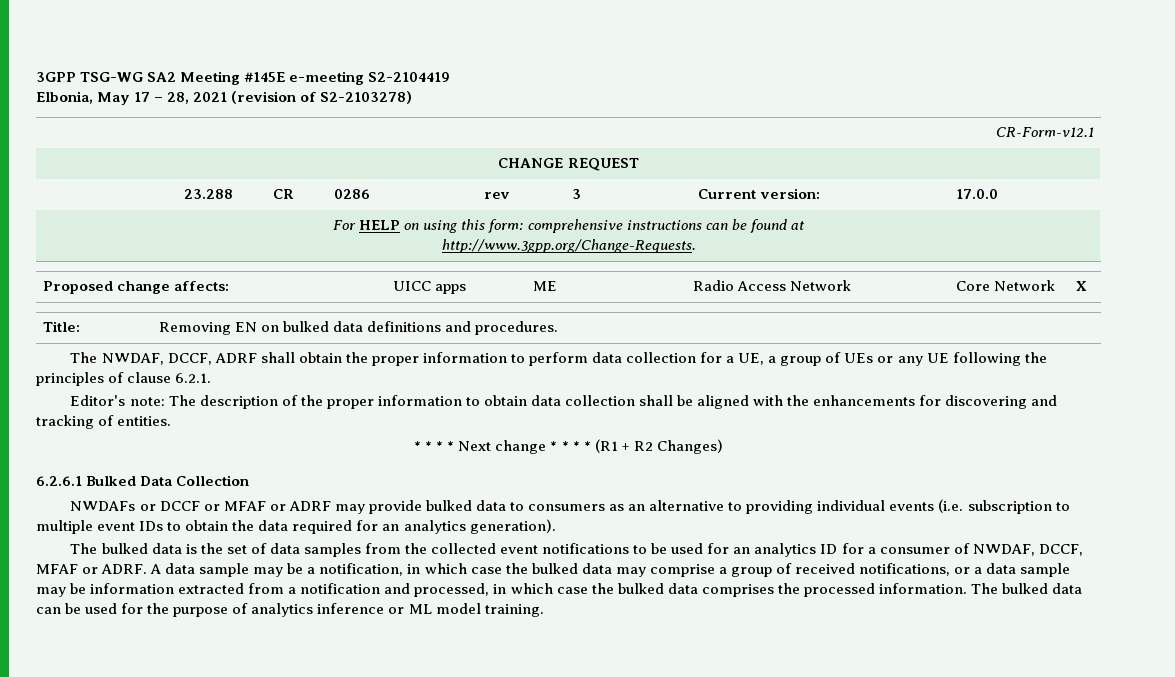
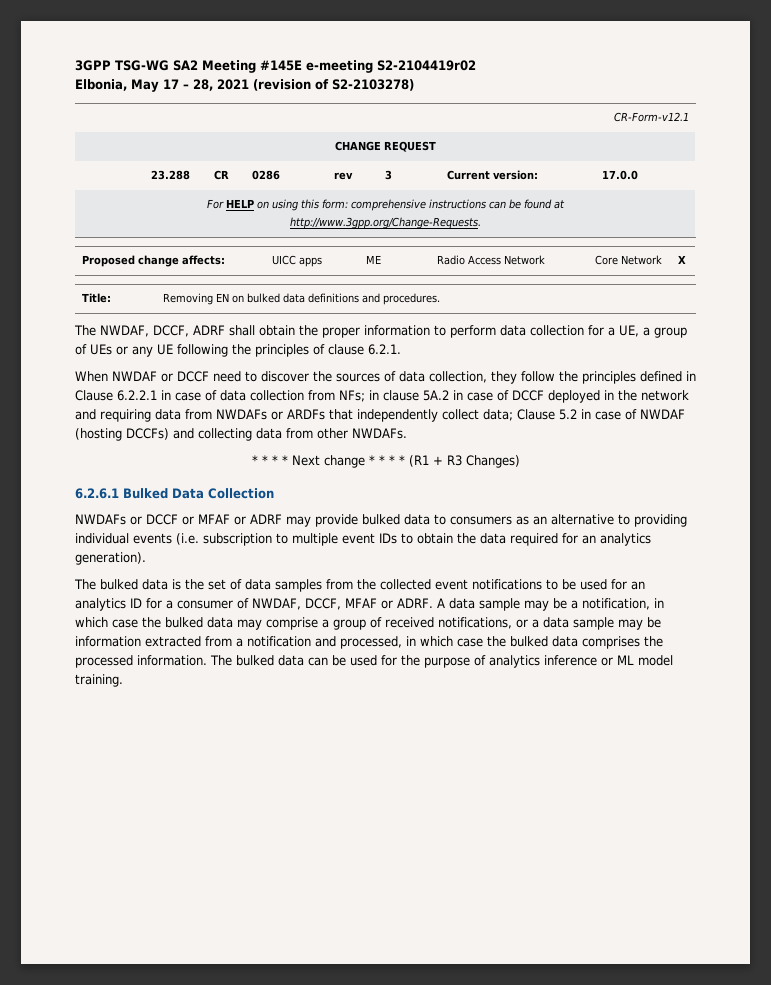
- 3GPP TSG-WG SA2 Meeting #145E e-meeting S2-2104419
+ 3GPP TSG-WG SA2 Meeting #145E e-meeting S2-2104419r02
- Editor's note: The description of the proper information to obtain data collection shall be aligned with the enhancements for discovering and tracking of entities.
+ When NWDAF or DCCF need to discover the sources of data collection, they follow the principles defined in Clause 6.2.2.1 in case of data collection from NFs; in clause 5A.2 in case of DCCF deployed in the network and requiring data from NWDAFs or ARDFs that independently collect data; Clause 5.2 in case of NWDAF (hosting DCCFs) and collecting data from other NWDAFs.
- * * * * Next change * * * * (R1 + R2 Changes)
+ * * * * Next change * * * * (R1 + R3 Changes)

